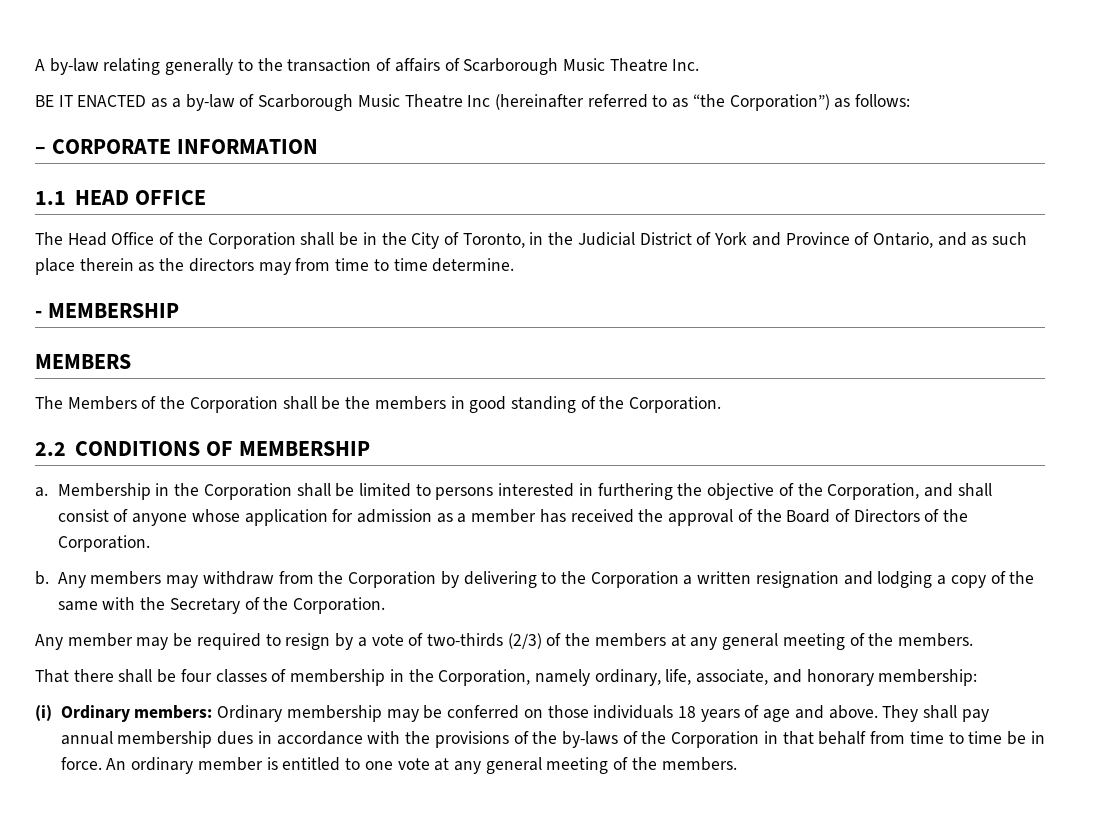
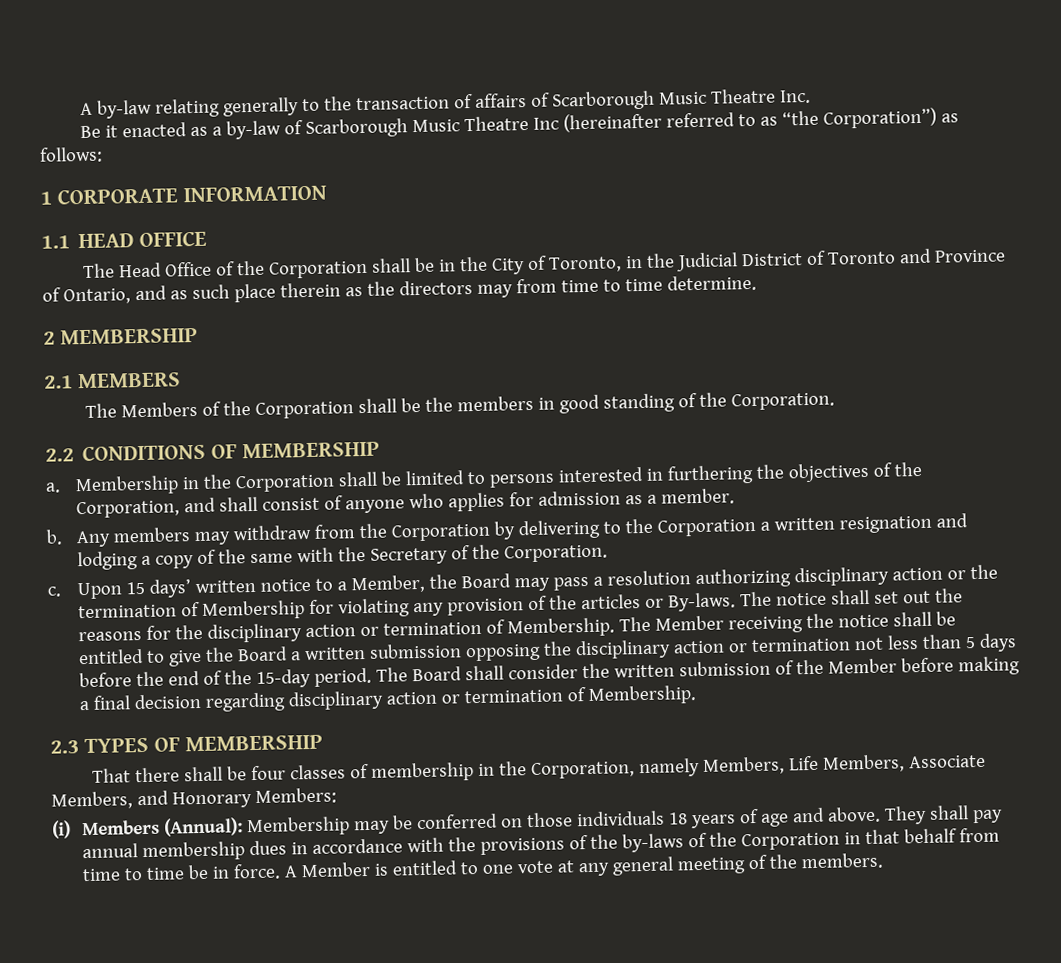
- BE IT ENACTED as a by-law of Scarborough Music Theatre Inc (hereinafter referred to as “the Corporation”) as follows:
+ Be it enacted as a by-law of Scarborough Music Theatre Inc (hereinafter referred to as “the Corporation”) as follows:
- – CORPORATE INFORMATION
+ 1 CORPORATE INFORMATION
- The Head Office of the Corporation shall be in the City of Toronto, in the Judicial District of York and Province of Ontario, and as such place therein as the directors may from time to time determine.
+ The Head Office of the Corporation shall be in the City of Toronto, in the Judicial District of Toronto and Province of Ontario, and as such place therein as the directors may from time to time determine.
- - MEMBERSHIP
- MEMBERS
+ 2 MEMBERSHIP
+ 2.1 MEMBERS
- Membership in the Corporation shall be limited to persons interested in furthering the objective of the Corporation, and shall consist of anyone whose application for admission as a member has received the approval of the Board of Directors of the Corporation.
+ Membership in the Corporation shall be limited to persons interested in furthering the objectives of the Corporation, and shall consist of anyone who applies for admission as a member.
- Any member may be required to resign by a vote of two-thirds (2/3) of the members at any general meeting of the members.
+ c. Upon 15 days’ written notice to a Member, the Board may pass a resolution authorizing disciplinary action or the termination of Membership for violating any provision of the articles or By-laws. The notice shall set out the reasons for the disciplinary action or termination of Membership. The Member receiving the notice shall be entitled to give the Board a written submission opposing the disciplinary action or termination not less than 5 days before the end of the 15-day period. The Board shall consider the written submission of the Member before making a final decision regarding disciplinary action or termination of Membership.
+ 2.3 TYPES OF MEMBERSHIP
- That there shall be four classes of membership in the Corporation, namely ordinary, life, associate, and honorary membership:
- (i) Ordinary members: Ordinary membership may be conferred on those individuals 18 years of age and above.
+ That there shall be four classes of membership in the Corporation, namely Members, Life Members, Associate Members, and Honorary Members:
+ (i) Members (Annual): Membership may be conferred on those individuals 18 years of age and above.
- An ordinary member is entitled to one vote at any general meeting of the members.
+ A Member is entitled to one vote at any general meeting of the members.

